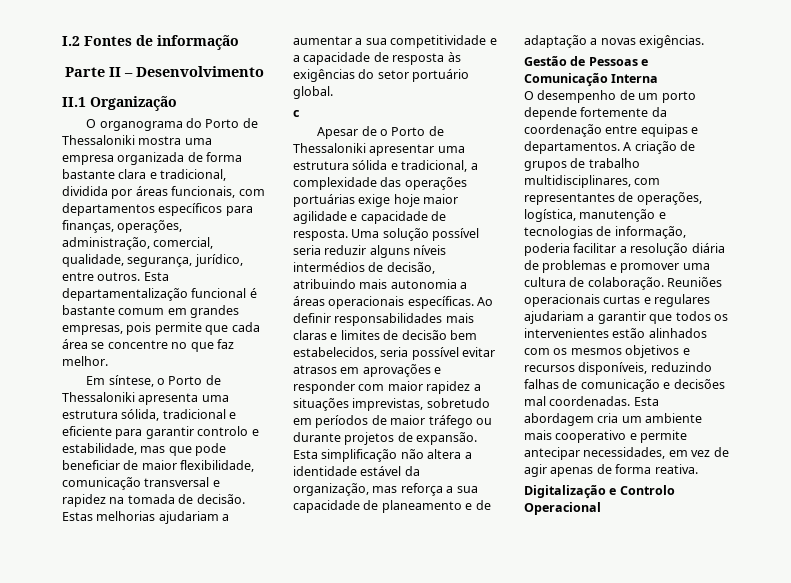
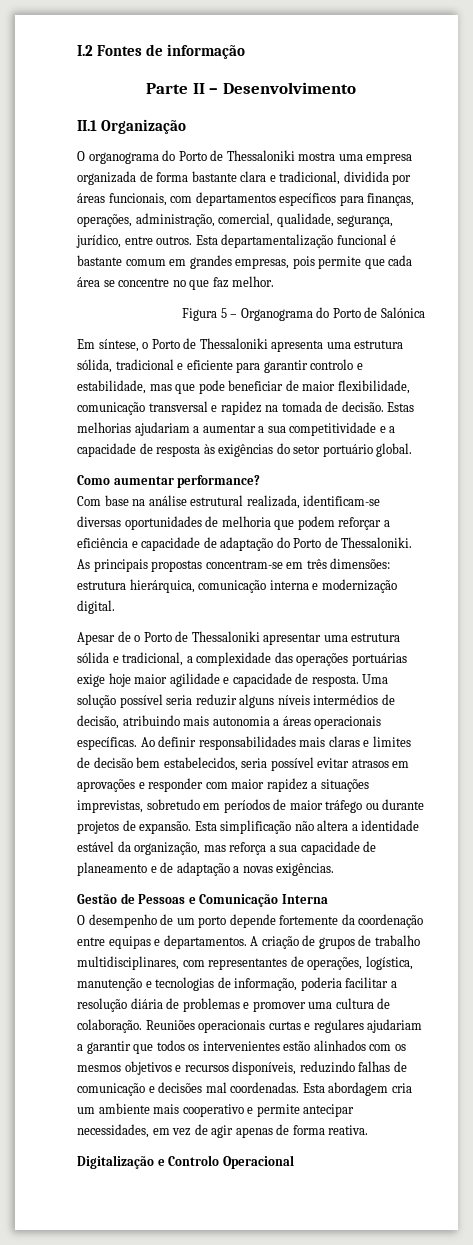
+ Figura 5 – Organograma do Porto de Salónica
- c
+ Como aumentar performance?
+ Com base na análise estrutural realizada, identificam-se diversas oportunidades de melhoria que podem reforçar a eficiência e capacidade de adaptação do Porto de Thessaloniki. As principais propostas concentram-se em três dimensões: estrutura hierárquica, comunicação interna e modernização digital.

